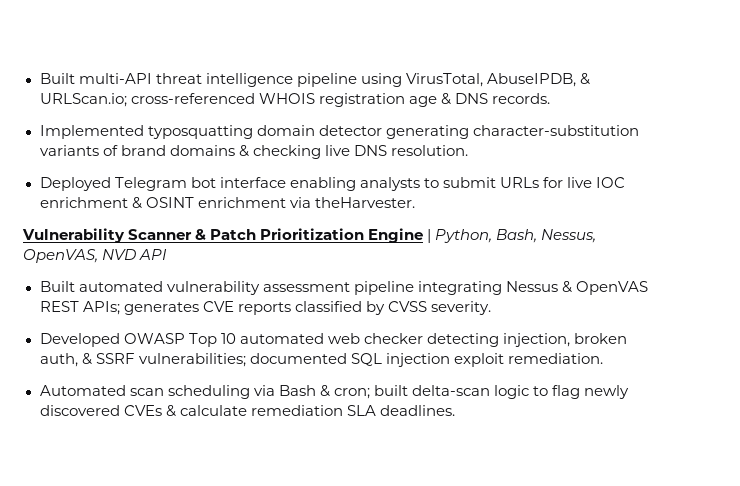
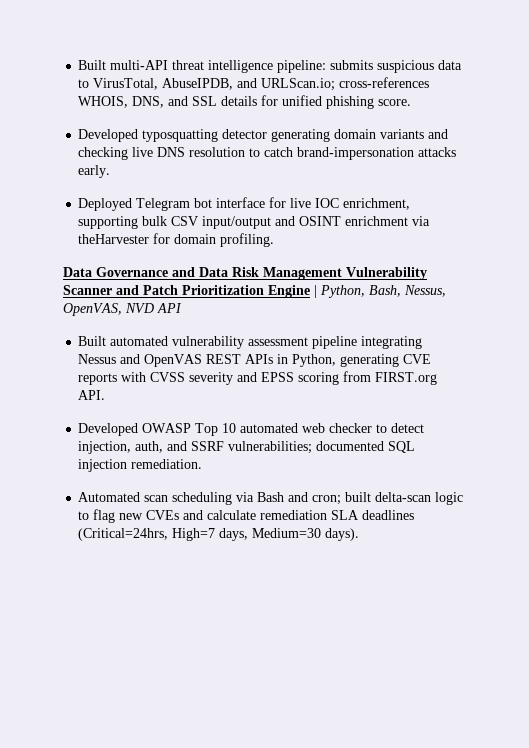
- Built multi-API threat intelligence pipeline using VirusTotal, AbuseIPDB, & URLScan.io; cross-referenced WHOIS registration age & DNS records.
- Implemented typosquatting domain detector generating character-substitution variants of brand domains & checking live DNS resolution.
- Deployed Telegram bot interface enabling analysts to submit URLs for live IOC enrichment & OSINT enrichment via theHarvester.
- Vulnerability Scanner & Patch Prioritization Engine | Python, Bash, Nessus, OpenVAS, NVD API
+ Built multi-API threat intelligence pipeline: submits suspicious data to VirusTotal, AbuseIPDB, and URLScan.io; cross-references WHOIS, DNS, and SSL details for unified phishing score.
+ Developed typosquatting detector generating domain variants and checking live DNS resolution to catch brand-impersonation attacks early.
+ Deployed Telegram bot interface for live IOC enrichment, supporting bulk CSV input/output and OSINT enrichment via theHarvester for domain profiling.
+ Data Governance and Data Risk Management Vulnerability Scanner and Patch Prioritization Engine | Python, Bash, Nessus, OpenVAS, NVD API
- Built automated vulnerability assessment pipeline integrating Nessus & OpenVAS REST APIs; generates CVE reports classified by CVSS severity.
+ Built automated vulnerability assessment pipeline integrating Nessus and OpenVAS REST APIs in Python, generating CVE reports with CVSS severity and EPSS scoring from FIRST.org API.
- Developed OWASP Top 10 automated web checker detecting injection, broken auth, & SSRF vulnerabilities; documented SQL injection exploit remediation.
+ Developed OWASP Top 10 automated web checker to detect injection, auth, and SSRF vulnerabilities; documented SQL injection remediation.
- Automated scan scheduling via Bash & cron; built delta-scan logic to flag newly discovered CVEs & calculate remediation SLA deadlines.
+ Automated scan scheduling via Bash and cron; built delta-scan logic to flag new CVEs and calculate remediation SLA deadlines (Critical=24hrs, High=7 days, Medium=30 days).

